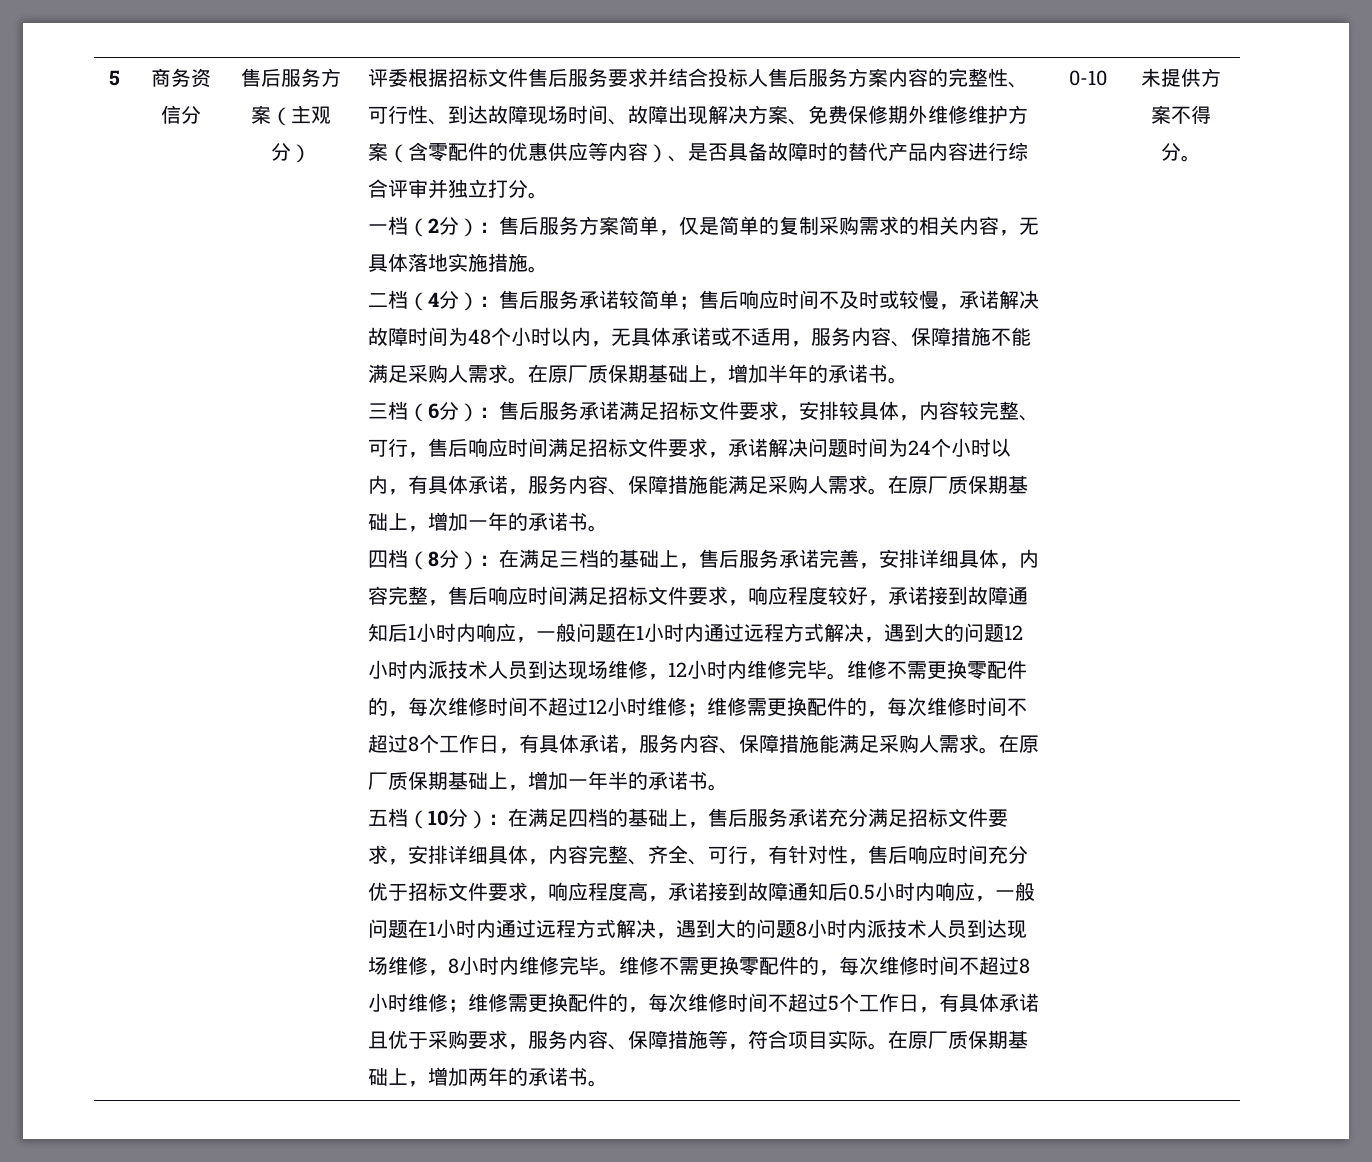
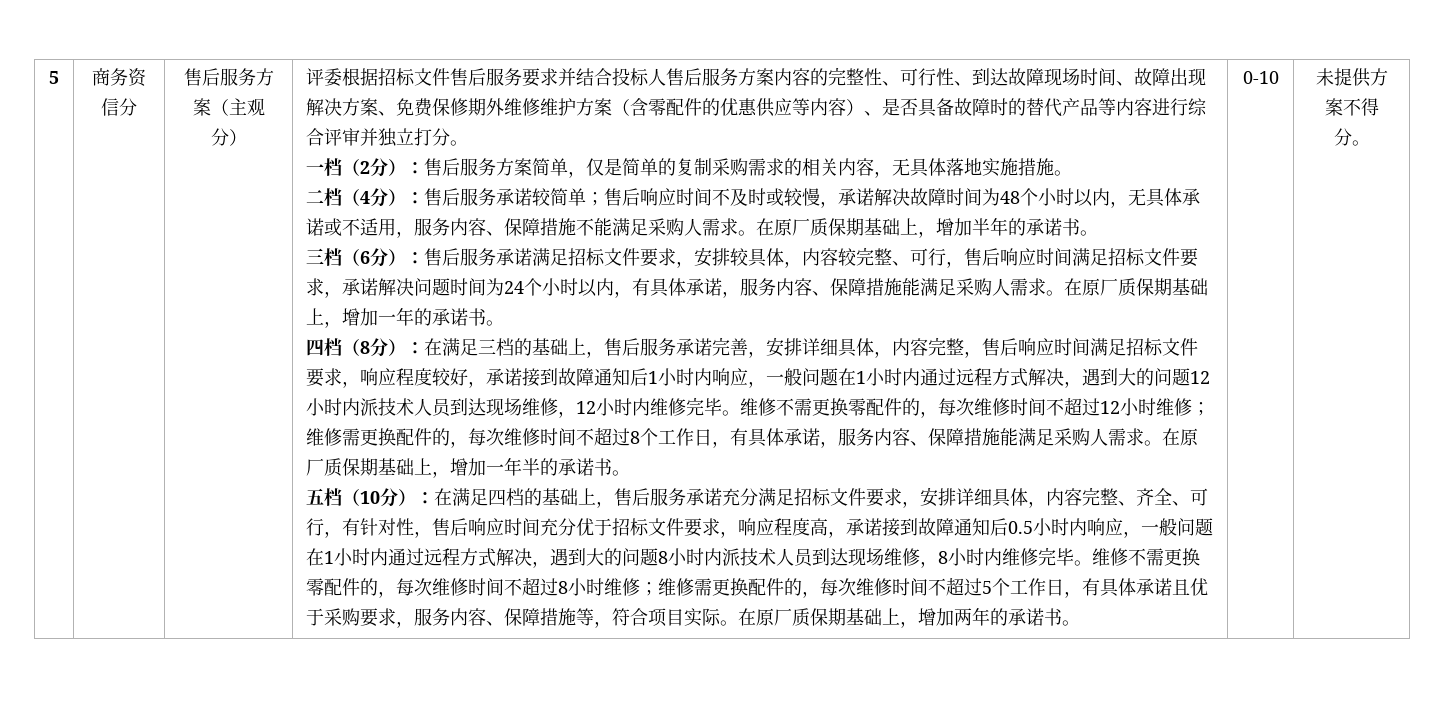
- 评委根据招标文件售后服务要求并结合投标人售后服务方案内容的完整性、可行性、到达故障现场时间、故障出现解决方案、免费保修期外维修维护方案（含零配件的优惠供应等内容）、是否具备故障时的替代产品内容进行综合评审并独立打分。
+ 评委根据招标文件售后服务要求并结合投标人售后服务方案内容的完整性、可行性、到达故障现场时间、故障出现解决方案、免费保修期外维修维护方案（含零配件的优惠供应等内容）、是否具备故障时的替代产品等内容进行综合评审并独立打分。

